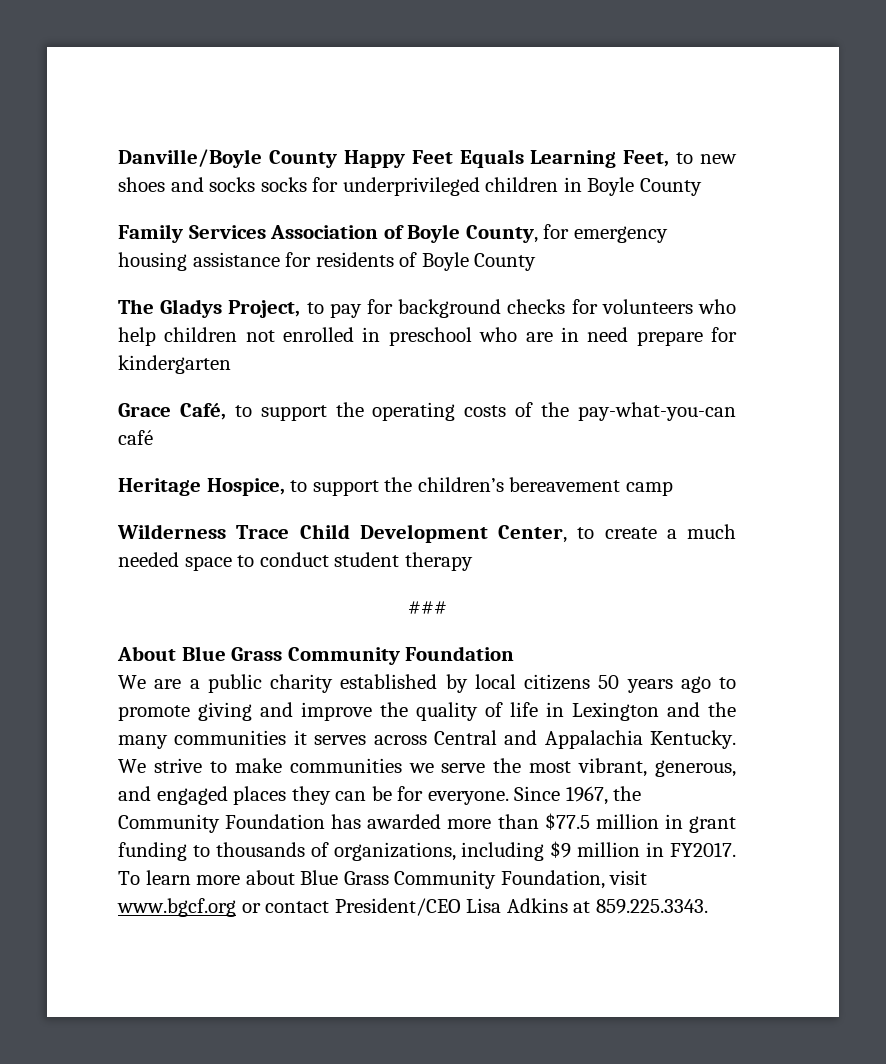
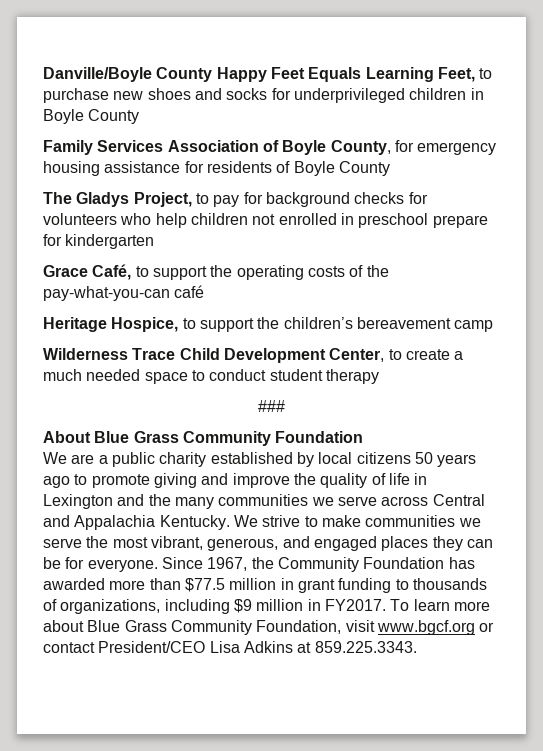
- Danville/Boyle County Happy Feet Equals Learning Feet, to new shoes and socks socks for underprivileged children in Boyle County
+ Danville/Boyle County Happy Feet Equals Learning Feet, to purchase new shoes and socks for underprivileged children in Boyle County
- The Gladys Project, to pay for background checks for volunteers who help children not enrolled in preschool who are in need prepare for kindergarten
+ The Gladys Project, to pay for background checks for volunteers who help children not enrolled in preschool prepare for kindergarten
- We are a public charity established by local citizens 50 years ago to promote giving and improve the quality of life in Lexington and the many communities it serves across Central and Appalachia Kentucky.
+ We are a public charity established by local citizens 50 years ago to promote giving and improve the quality of life in Lexington and the many communities we serve across Central and Appalachia Kentucky.

